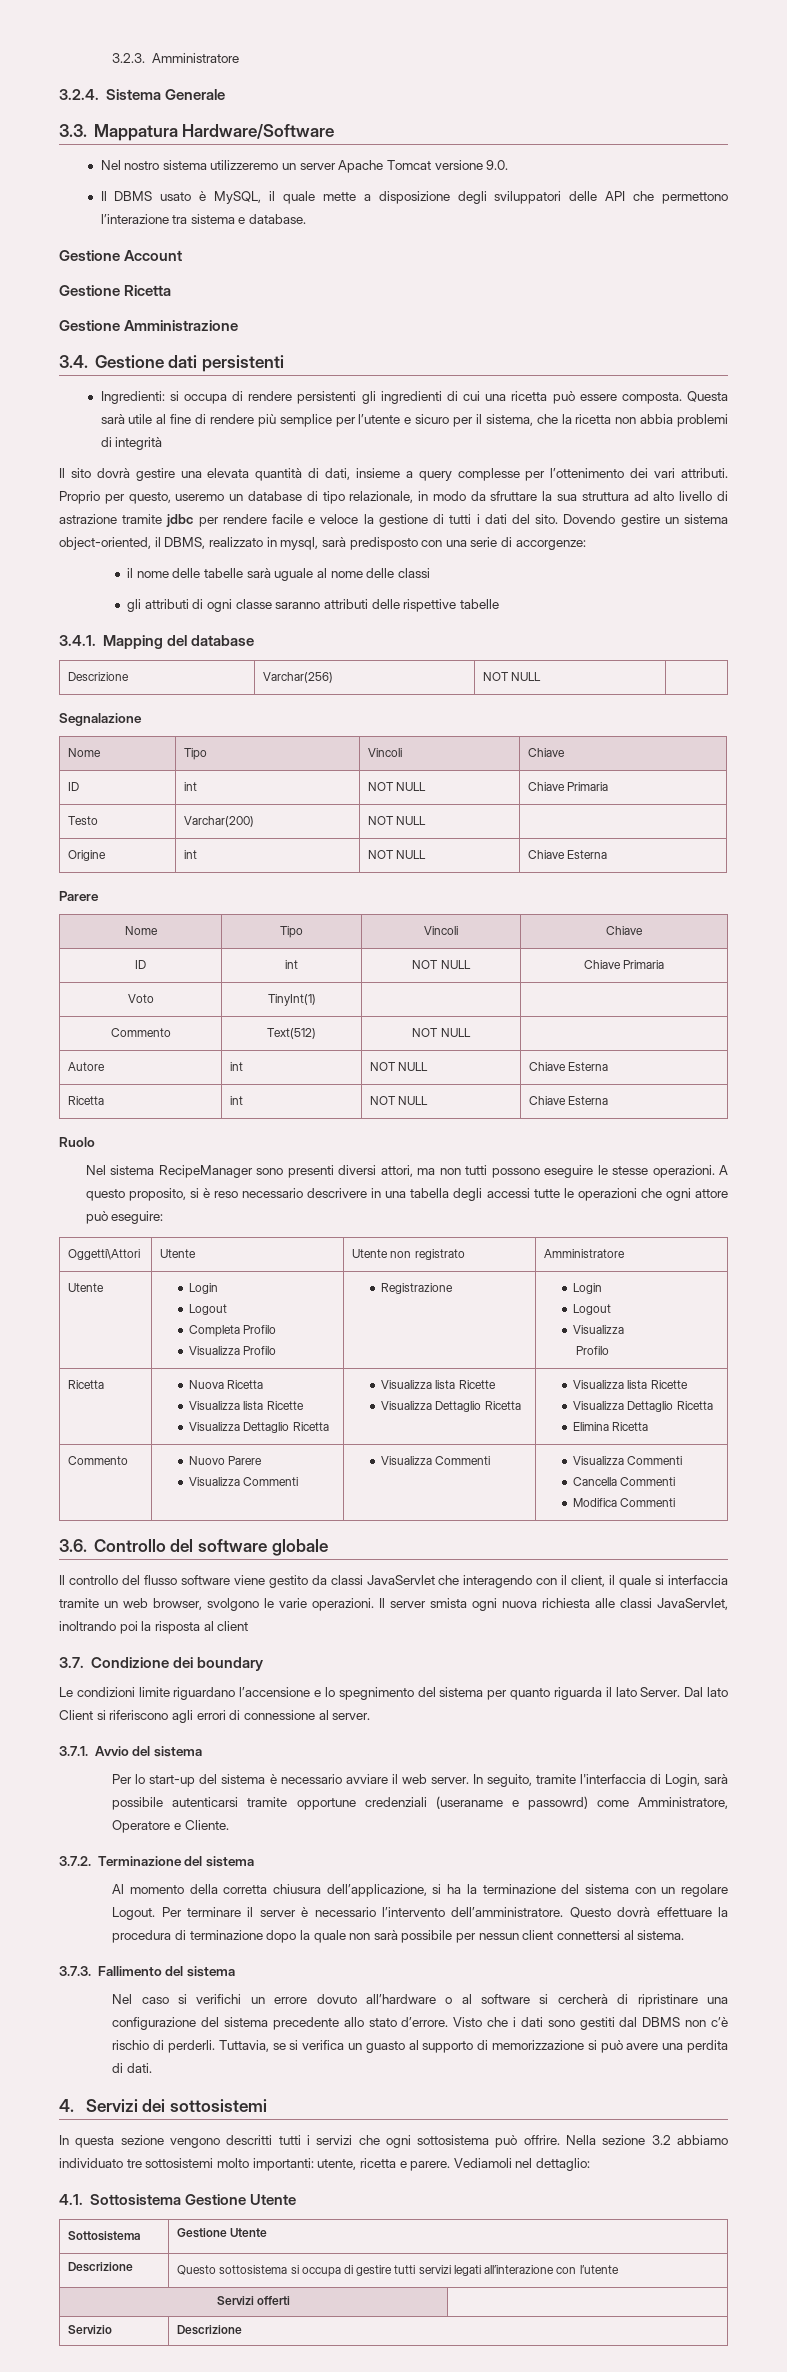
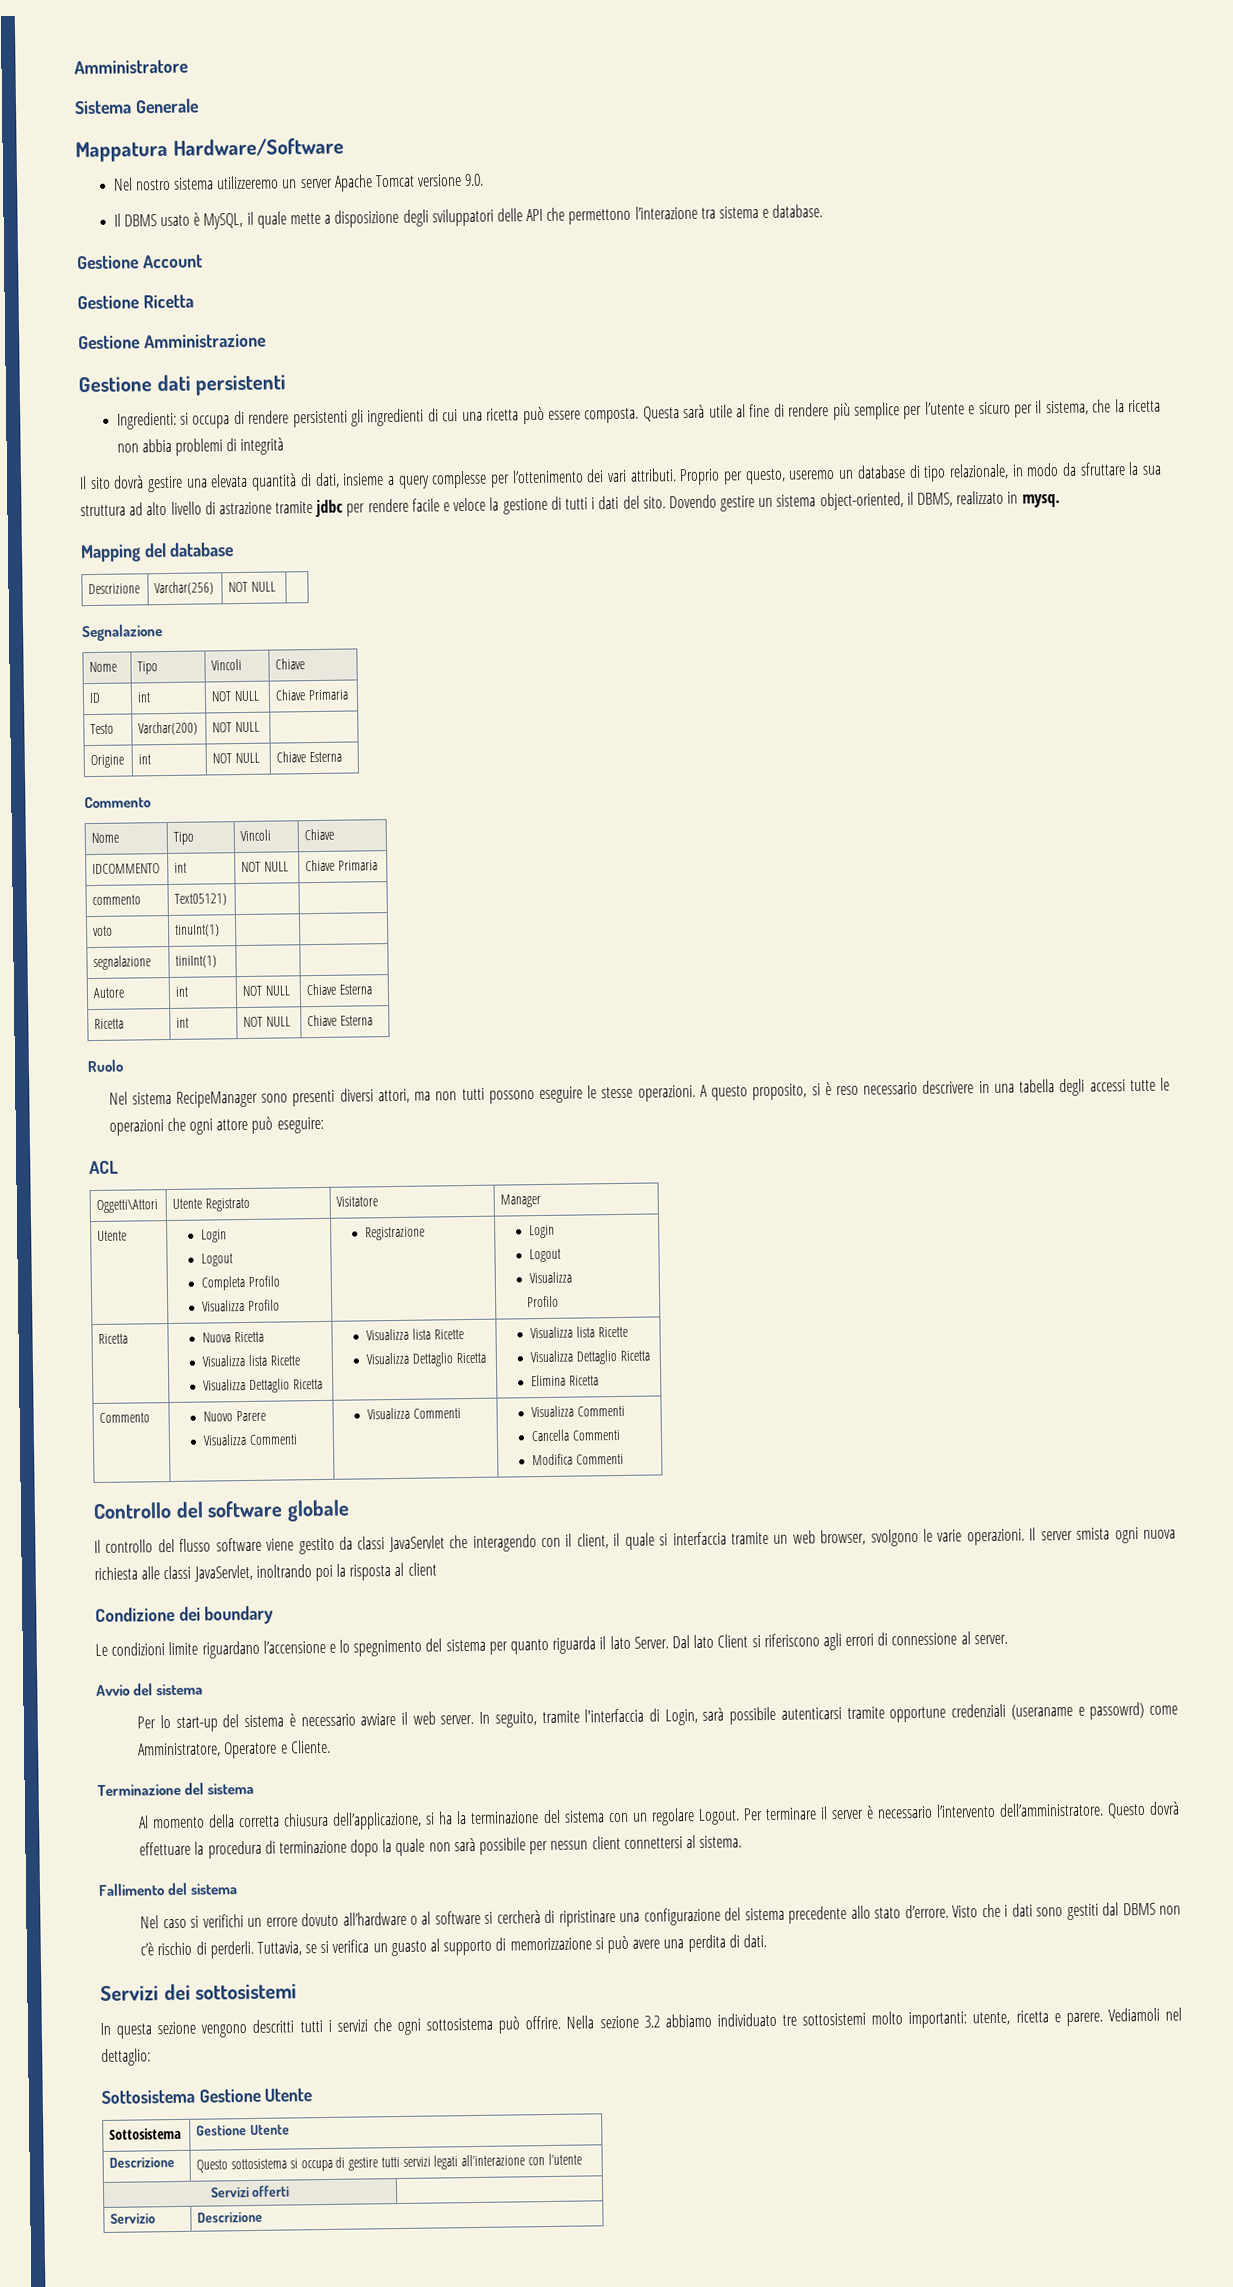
- 3.2.3. Amministratore
- 3.2.4. Sistema Generale
+ Amministratore
+ Sistema Generale
- 3.3. Mappatura Hardware/Software
+ Mappatura Hardware/Software
- 3.4. Gestione dati persistenti
+ Gestione dati persistenti
- Dovendo gestire un sistema object-oriented, il DBMS, realizzato in mysql, sarà predisposto con una serie di accorgenze:
- il nome delle tabelle sarà uguale al nome delle classi
- gli attributi di ogni classe saranno attributi delle rispettive tabelle
- 3.4.1. Mapping del database
+ Dovendo gestire un sistema object-oriented, il DBMS, realizzato in mysq.
+ Mapping del database
  Origine | int | NOT NULL | Chiave Esterna
- Parere
+ Commento
  Nome | Tipo | Vincoli | Chiave
- ID | int | NOT NULL | Chiave Primaria
- Voto | TinyInt(1) | |
- Commento | Text(512) | NOT NULL |
+ IDCOMMENTO | int | NOT NULL | Chiave Primaria
+ commento | Text05121) | |
+ voto | tinuInt(1) | |
+ segnalazione | tiniInt(1) | |
+ ACL
- Oggetti\Attori | Utente | Utente non registrato | Amministratore
+ Oggetti\Attori | Utente Registrato | Visitatore | Manager
- 3.6. Controllo del software globale
+ Controllo del software globale
- 3.7. Condizione dei boundary
+ Condizione dei boundary
- 3.7.1. Avvio del sistema
+ Avvio del sistema
- 3.7.2. Terminazione del sistema
+ Terminazione del sistema
- 3.7.3. Fallimento del sistema
+ Fallimento del sistema
- 4. Servizi dei sottosistemi
+ Servizi dei sottosistemi
- 4.1. Sottosistema Gestione Utente
+ Sottosistema Gestione Utente

